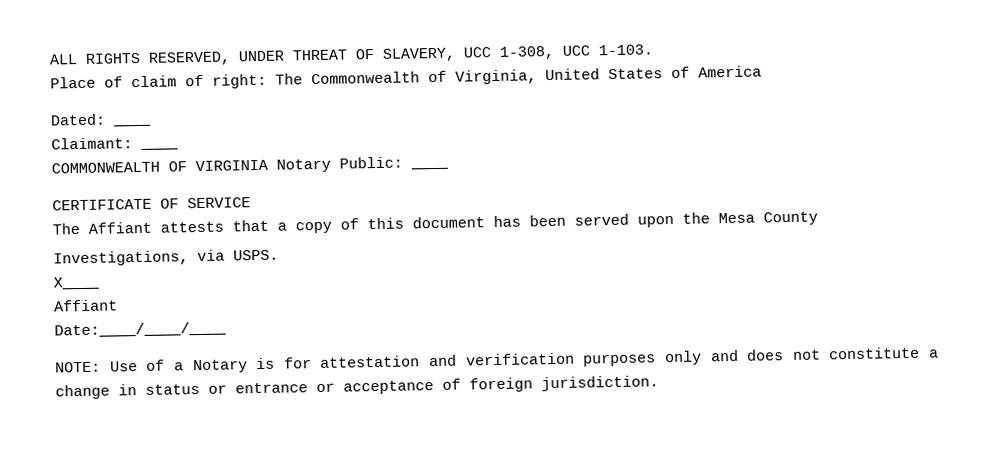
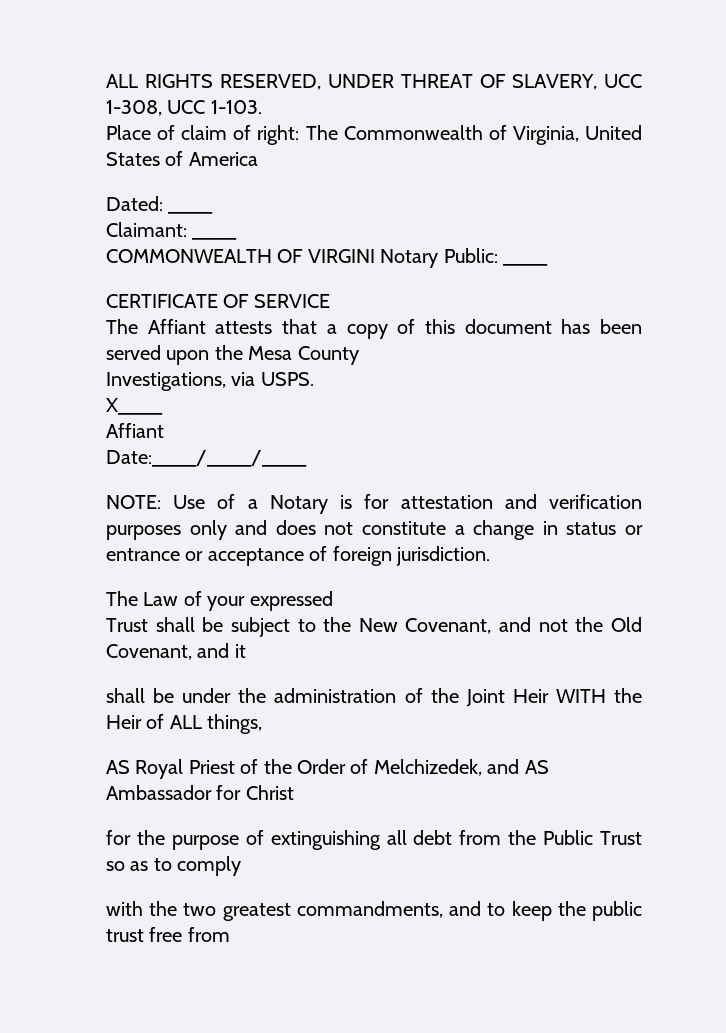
- COMMONWEALTH OF VIRGINIA Notary Public: ____
+ COMMONWEALTH OF VIRGINI Notary Public: ____
+ The Law of your expressed
+ Trust shall be subject to the New Covenant, and not the Old Covenant, and it
+ shall be under the administration of the Joint Heir WITH the Heir of ALL things,
+ AS Royal Priest of the Order of Melchizedek, and AS Ambassador for Christ
+ for the purpose of extinguishing all debt from the Public Trust so as to comply
+ with the two greatest commandments, and to keep the public trust free from

